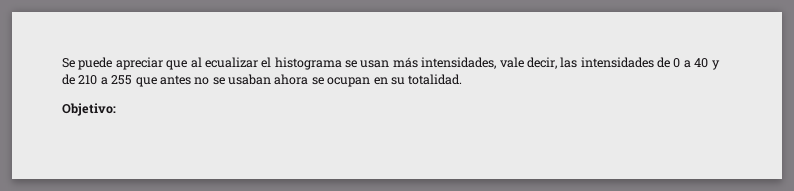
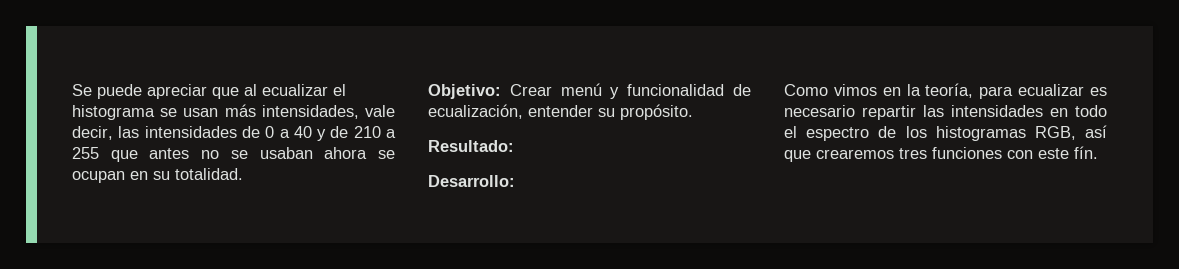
- Objetivo:
+ Objetivo: Crear menú y funcionalidad de ecualización, entender su propósito.
+ Resultado:
+ Desarrollo:
+ Como vimos en la teoría, para ecualizar es necesario repartir las intensidades en todo el espectro de los histogramas RGB, así que crearemos tres funciones con este fín.

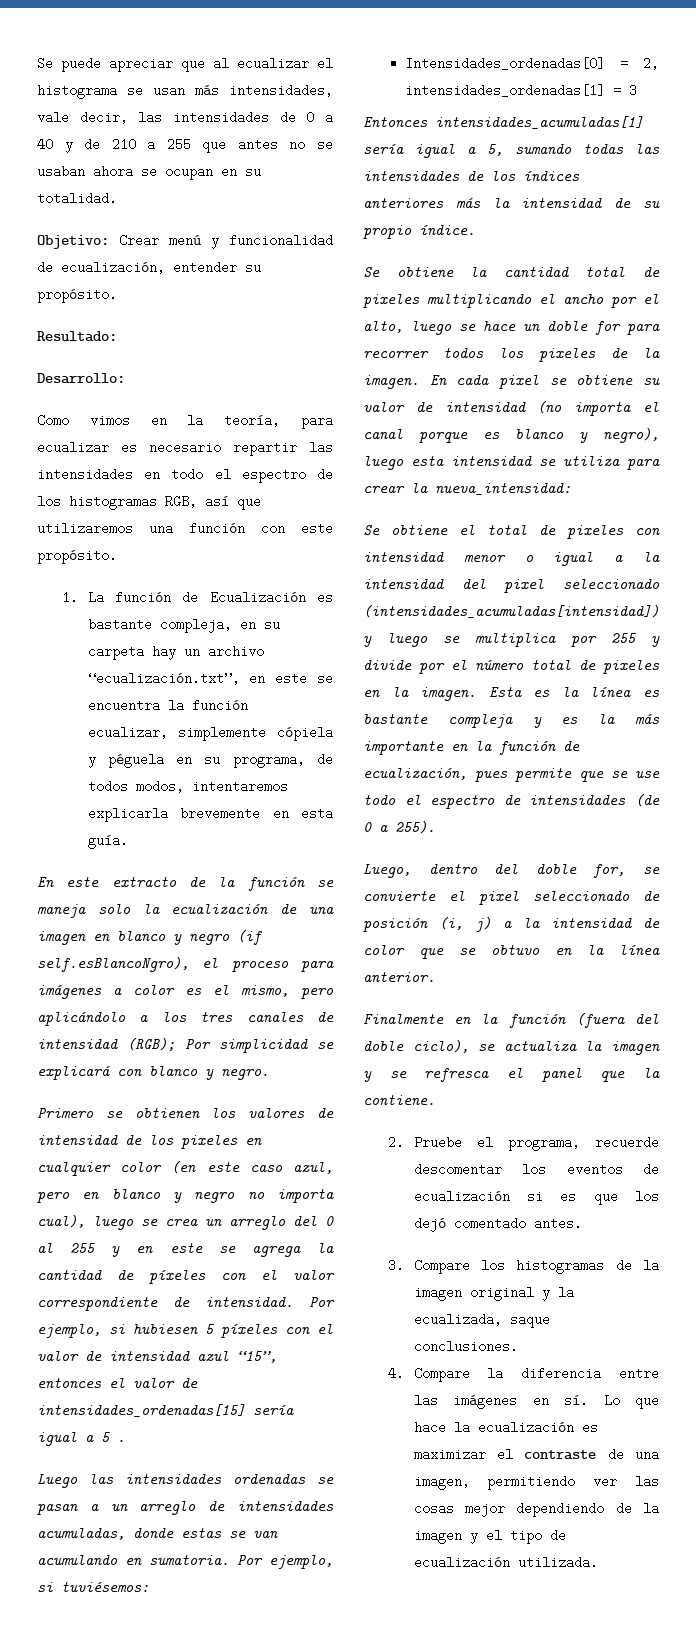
- Como vimos en la teoría, para ecualizar es necesario repartir las intensidades en todo el espectro de los histogramas RGB, así que crearemos tres funciones con este fín.
+ Como vimos en la teoría, para ecualizar es necesario repartir las intensidades en todo el espectro de los histogramas RGB, así que utilizaremos una función con este propósito.
+ 1. La función de Ecualización es bastante compleja, en su carpeta hay un archivo “ecualización.txt”, en este se encuentra la función ecualizar, simplemente cópiela y péguela en su programa, de todos modos, intentaremos explicarla brevemente en esta guía.
+ En este extracto de la función se maneja solo la ecualización de una imagen en blanco y negro (if self.esBlancoNgro), el proceso para imágenes a color es el mismo, pero aplicándolo a los tres canales de intensidad (RGB); Por simplicidad se explicará con blanco y negro.
+ Primero se obtienen los valores de intensidad de los pixeles en cualquier color (en este caso azul, pero en blanco y negro no importa cual), luego se crea un arreglo del 0 al 255 y en este se agrega la cantidad de píxeles con el valor correspondiente de intensidad. Por ejemplo, si hubiesen 5 píxeles con el valor de intensidad azul “15”, entonces el valor de intensidades_ordenadas[15] sería igual a 5 .
+ Luego las intensidades ordenadas se pasan a un arreglo de intensidades acumuladas, donde estas se van acumulando en sumatoria. Por ejemplo, si tuviésemos:
+ Intensidades_ordenadas[0] = 2, intensidades_ordenadas[1] = 3
+ Entonces intensidades_acumuladas[1] sería igual a 5, sumando todas las intensidades de los índices anteriores más la intensidad de su propio índice.
+ Se obtiene la cantidad total de pixeles multiplicando el ancho por el alto, luego se hace un doble for para recorrer todos los pixeles de la imagen. En cada pixel se obtiene su valor de intensidad (no importa el canal porque es blanco y negro), luego esta intensidad se utiliza para crear la nueva_intensidad:
+ Se obtiene el total de pixeles con intensidad menor o igual a la intensidad del pixel seleccionado (intensidades_acumuladas[intensidad]) y luego se multiplica por 255 y divide por el número total de pixeles en la imagen. Esta es la línea es bastante compleja y es la más importante en la función de ecualización, pues permite que se use todo el espectro de intensidades (de 0 a 255).
+ Luego, dentro del doble for, se convierte el pixel seleccionado de posición (i, j) a la intensidad de color que se obtuvo en la línea anterior.
+ Finalmente en la función (fuera del doble ciclo), se actualiza la imagen y se refresca el panel que la contiene.
+ 2. Pruebe el programa, recuerde descomentar los eventos de ecualización si es que los dejó comentado antes.
+ 3. Compare los histogramas de la imagen original y la ecualizada, saque conclusiones.
+ 4. Compare la diferencia entre las imágenes en sí. Lo que hace la ecualización es maximizar el contraste de una imagen, permitiendo ver las cosas mejor dependiendo de la imagen y el tipo de ecualización utilizada.

